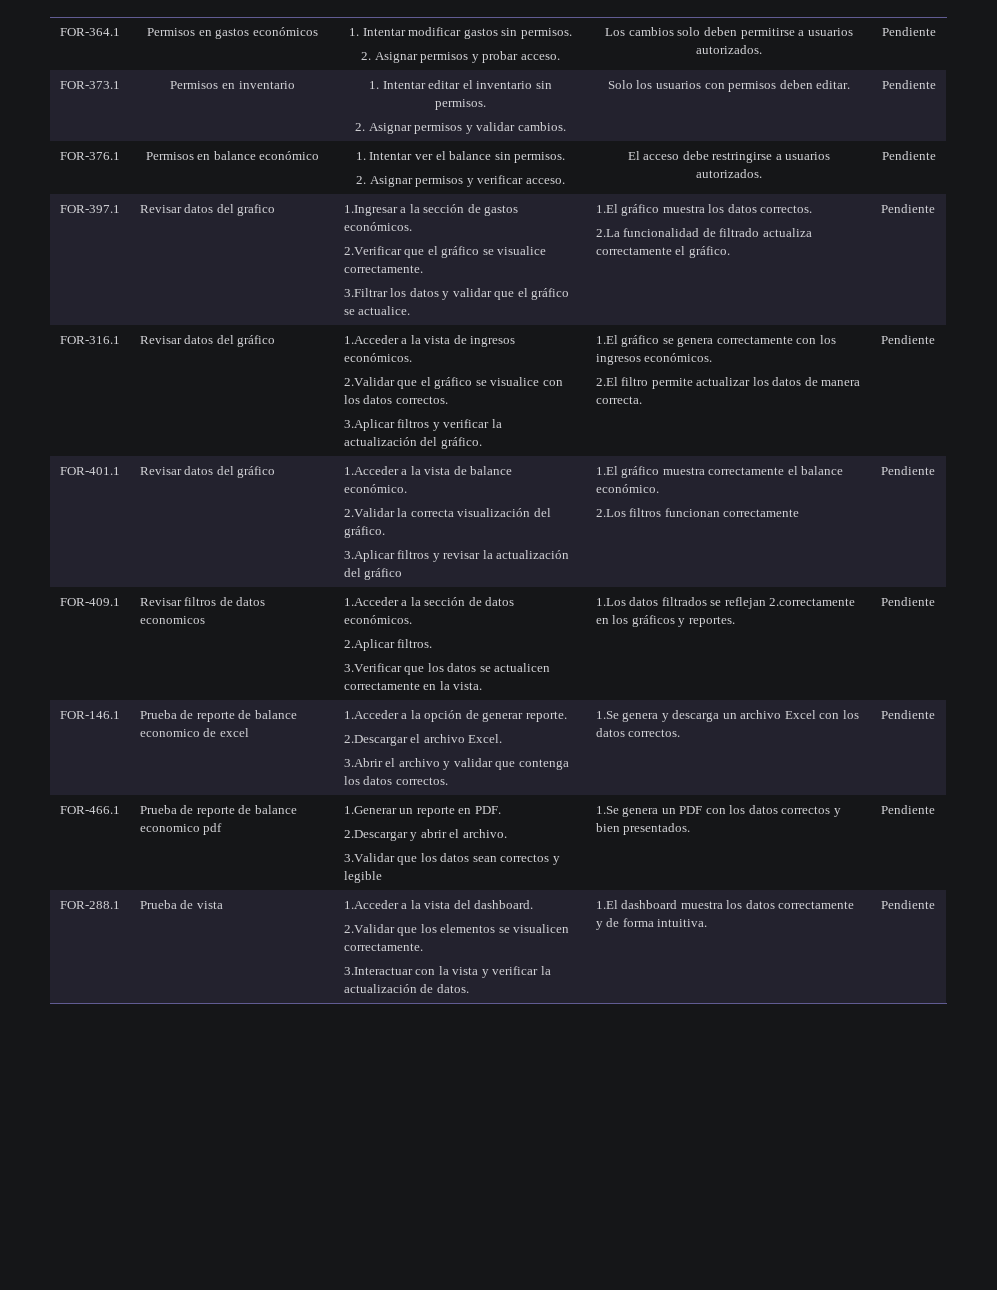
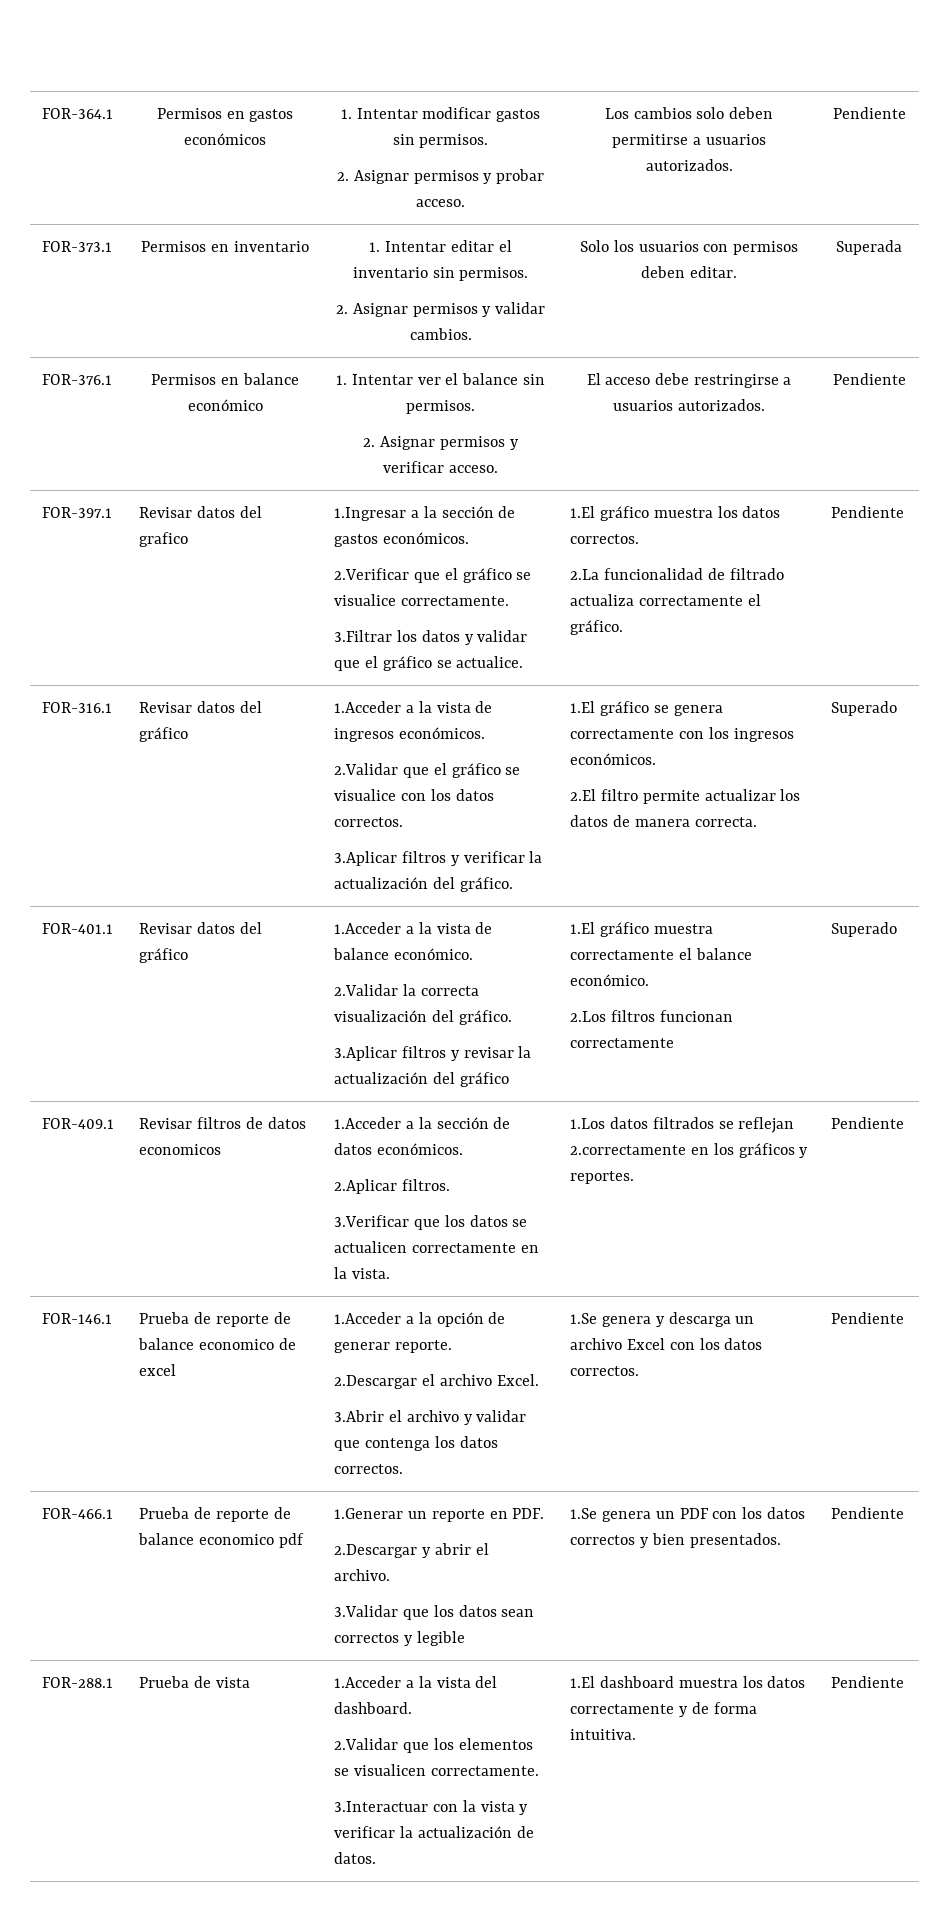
  FOR-373.1 | Permisos en inventario | 1. Intentar editar el inventario sin permisos.
- 2. Asignar permisos y validar cambios. | Solo los usuarios con permisos deben editar. | Pendiente
+ 2. Asignar permisos y validar cambios. | Solo los usuarios con permisos deben editar. | Superada
- 2.El filtro permite actualizar los datos de manera correcta. | Pendiente
+ 2.El filtro permite actualizar los datos de manera correcta. | Superado
  FOR-401.1 | Revisar datos del gráfico | 1.Acceder a la vista de balance económico.
  2.Validar la correcta visualización del gráfico.
  3.Aplicar filtros y revisar la actualización del gráfico | 1.El gráfico muestra correctamente el balance económico.
- 2.Los filtros funcionan correctamente | Pendiente
+ 2.Los filtros funcionan correctamente | Superado

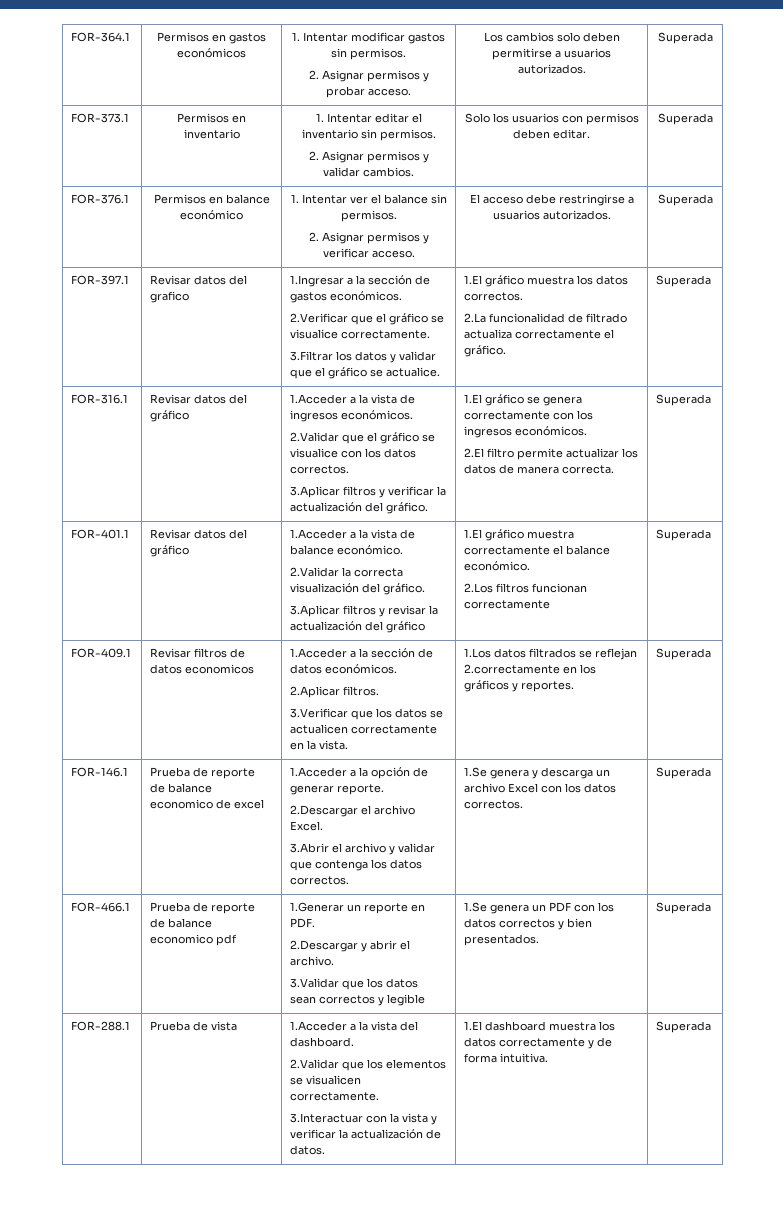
  FOR-364.1 | Permisos en gastos económicos | 1. Intentar modificar gastos sin permisos.
- 2. Asignar permisos y probar acceso. | Los cambios solo deben permitirse a usuarios autorizados. | Pendiente
+ 2. Asignar permisos y probar acceso. | Los cambios solo deben permitirse a usuarios autorizados. | Superada
  FOR-376.1 | Permisos en balance económico | 1. Intentar ver el balance sin permisos.
- 2. Asignar permisos y verificar acceso. | El acceso debe restringirse a usuarios autorizados. | Pendiente
+ 2. Asignar permisos y verificar acceso. | El acceso debe restringirse a usuarios autorizados. | Superada
- 2.La funcionalidad de filtrado actualiza correctamente el gráfico. | Pendiente
+ 2.La funcionalidad de filtrado actualiza correctamente el gráfico. | Superada
- 2.El filtro permite actualizar los datos de manera correcta. | Superado
+ 2.El filtro permite actualizar los datos de manera correcta. | Superada
  FOR-401.1 | Revisar datos del gráfico | 1.Acceder a la vista de balance económico.
  2.Validar la correcta visualización del gráfico.
  3.Aplicar filtros y revisar la actualización del gráfico | 1.El gráfico muestra correctamente el balance económico.
- 2.Los filtros funcionan correctamente | Superado
+ 2.Los filtros funcionan correctamente | Superada
  FOR-409.1 | Revisar filtros de datos economicos | 1.Acceder a la sección de datos económicos.
  2.Aplicar filtros.
- 3.Verificar que los datos se actualicen correctamente en la vista. | 1.Los datos filtrados se reflejan 2.correctamente en los gráficos y reportes. | Pendiente
+ 3.Verificar que los datos se actualicen correctamente en la vista. | 1.Los datos filtrados se reflejan 2.correctamente en los gráficos y reportes. | Superada
- 1.Se genera y descarga un archivo Excel con los datos correctos. | Pendiente
+ 1.Se genera y descarga un archivo Excel con los datos correctos. | Superada
  FOR-466.1 | Prueba de reporte de balance economico pdf | 1.Generar un reporte en PDF.
  2.Descargar y abrir el archivo.
- 3.Validar que los datos sean correctos y legible | 1.Se genera un PDF con los datos correctos y bien presentados. | Pendiente
+ 3.Validar que los datos sean correctos y legible | 1.Se genera un PDF con los datos correctos y bien presentados. | Superada
  FOR-288.1 | Prueba de vista | 1.Acceder a la vista del dashboard.
  2.Validar que los elementos se visualicen correctamente.
- 3.Interactuar con la vista y verificar la actualización de datos. | 1.El dashboard muestra los datos correctamente y de forma intuitiva. | Pendiente
+ 3.Interactuar con la vista y verificar la actualización de datos. | 1.El dashboard muestra los datos correctamente y de forma intuitiva. | Superada

